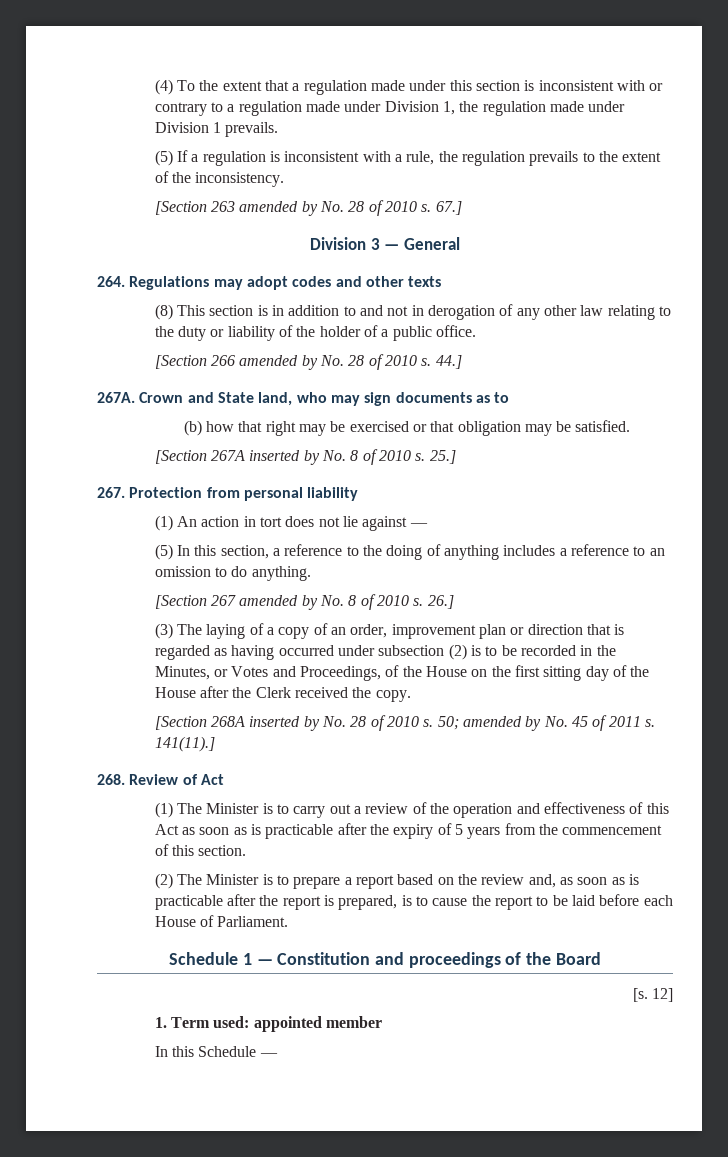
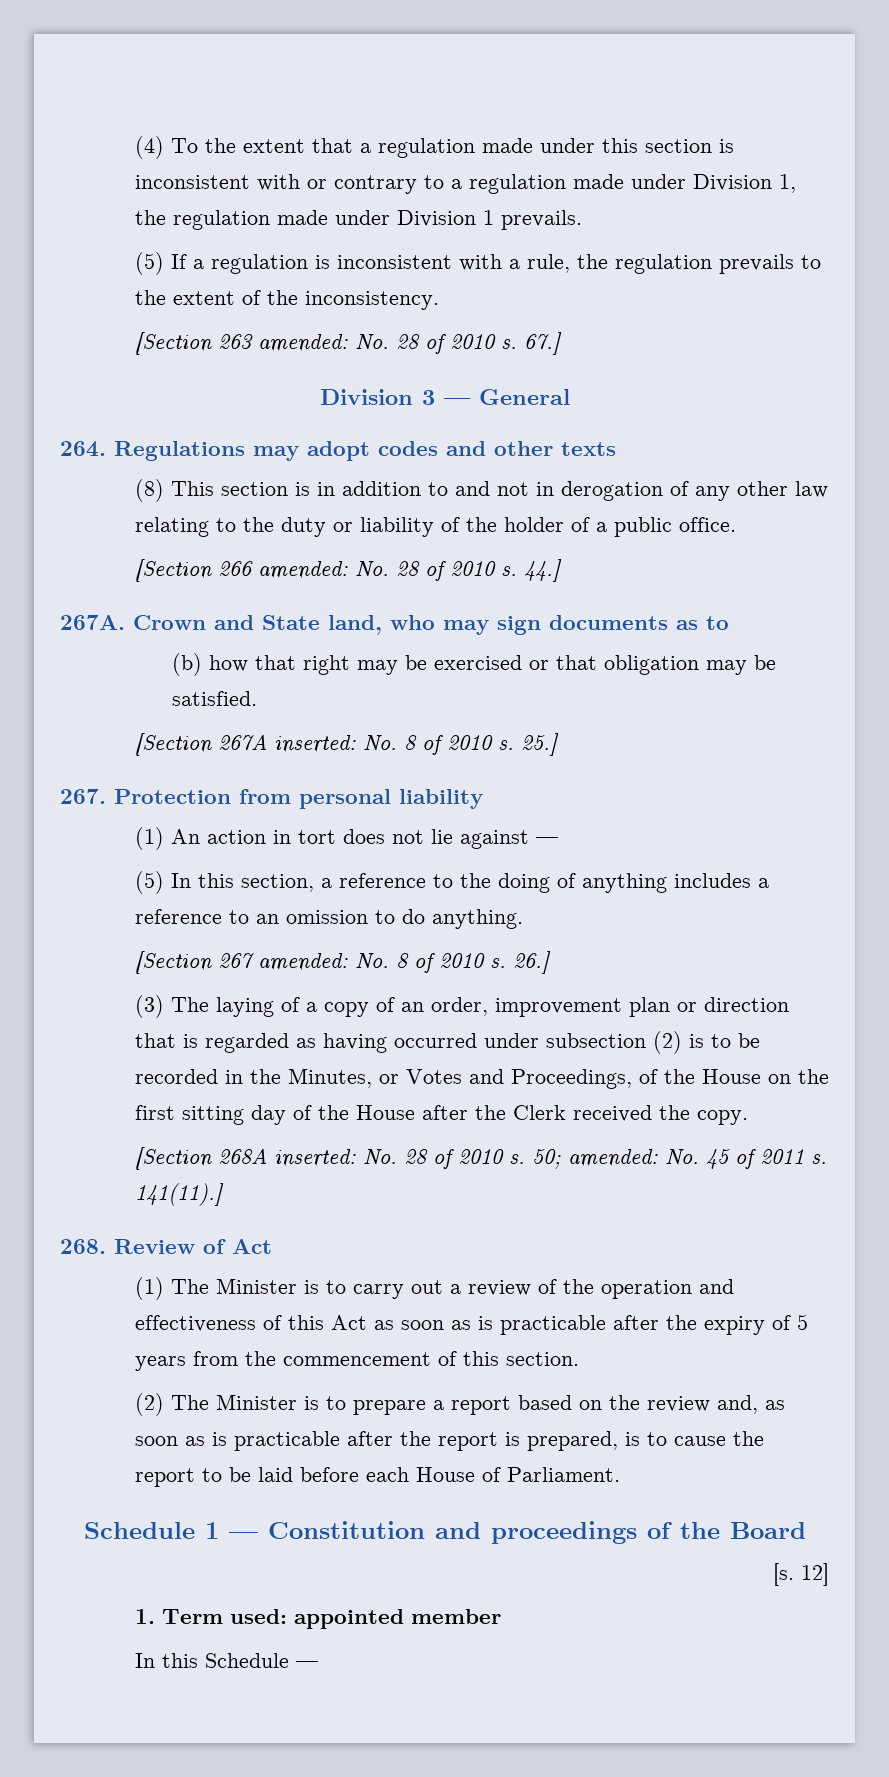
- [Section 263 amended by No. 28 of 2010 s.
+ [Section 263 amended: No. 28 of 2010 s.
- [Section 266 amended by No. 28 of 2010 s.
+ [Section 266 amended: No. 28 of 2010 s.
- [Section 267A inserted by No. 8 of 2010 s.
+ [Section 267A inserted: No. 8 of 2010 s.
- [Section 267 amended by No. 8 of 2010 s.
+ [Section 267 amended: No. 8 of 2010 s.
- [Section 268A inserted by No. 28 of 2010 s.
+ [Section 268A inserted: No. 28 of 2010 s.
- 50; amended by No. 45 of 2011 s.
+ 50; amended: No. 45 of 2011 s.

